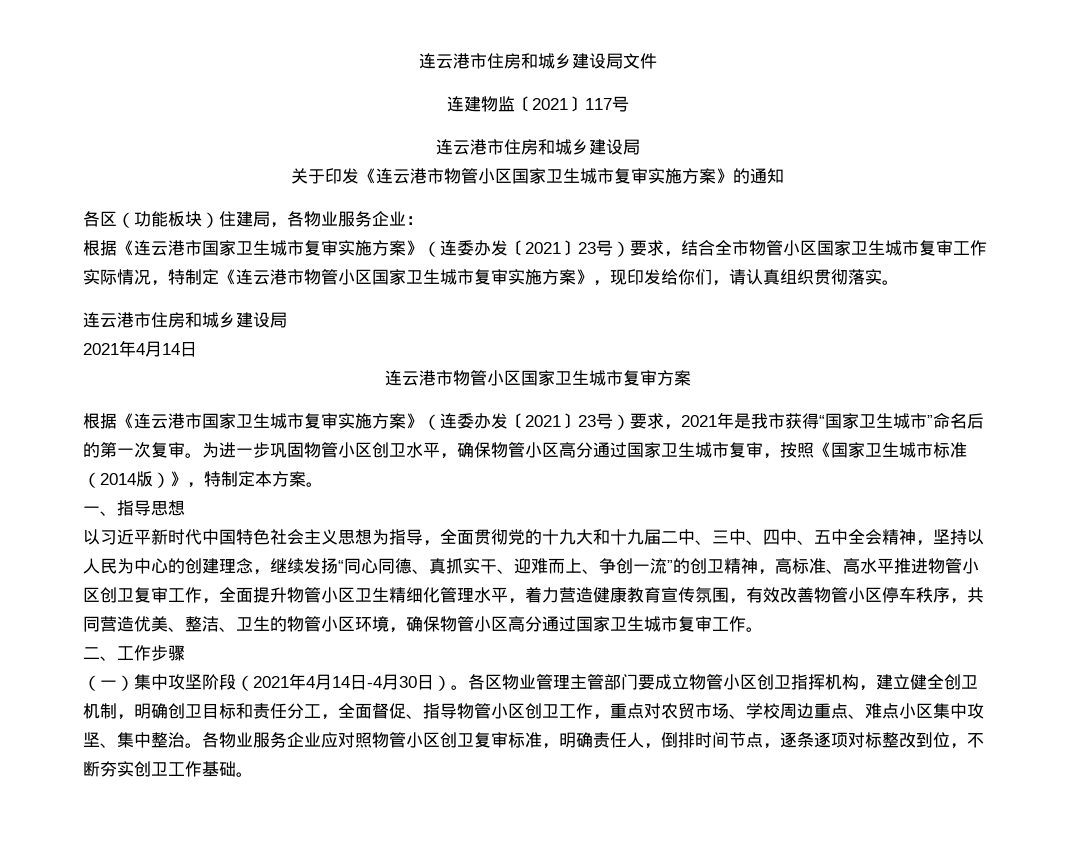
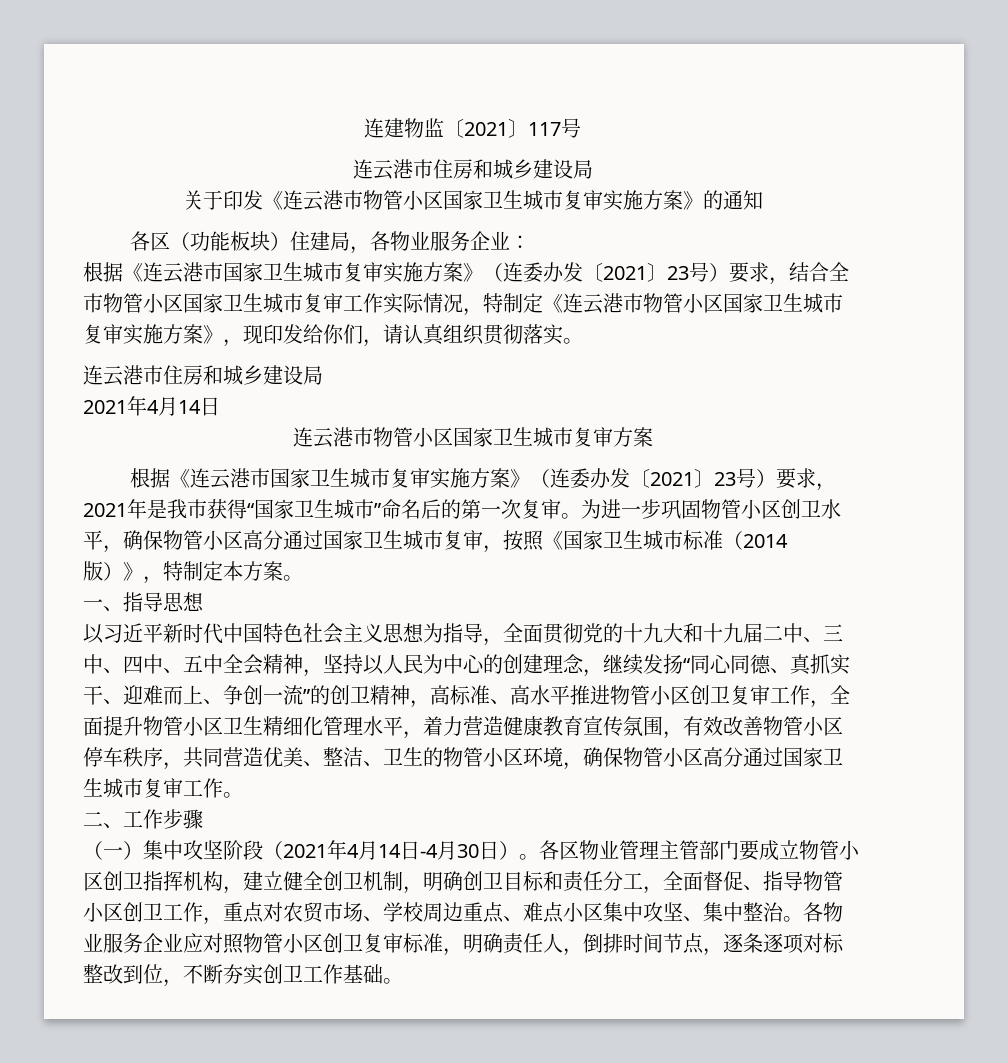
- 连云港市住房和城乡建设局文件

